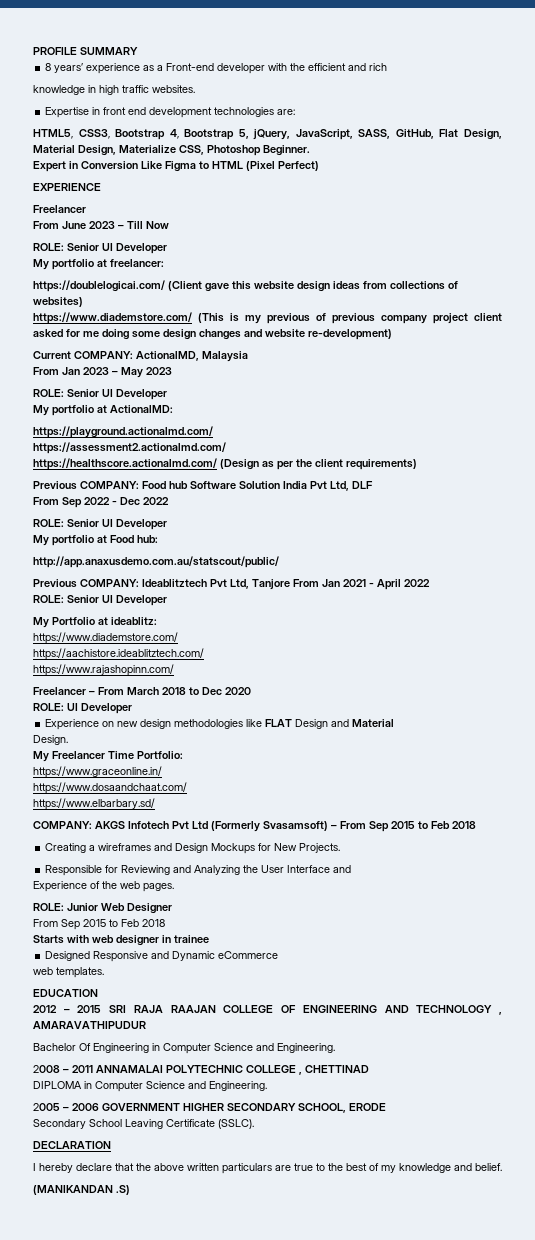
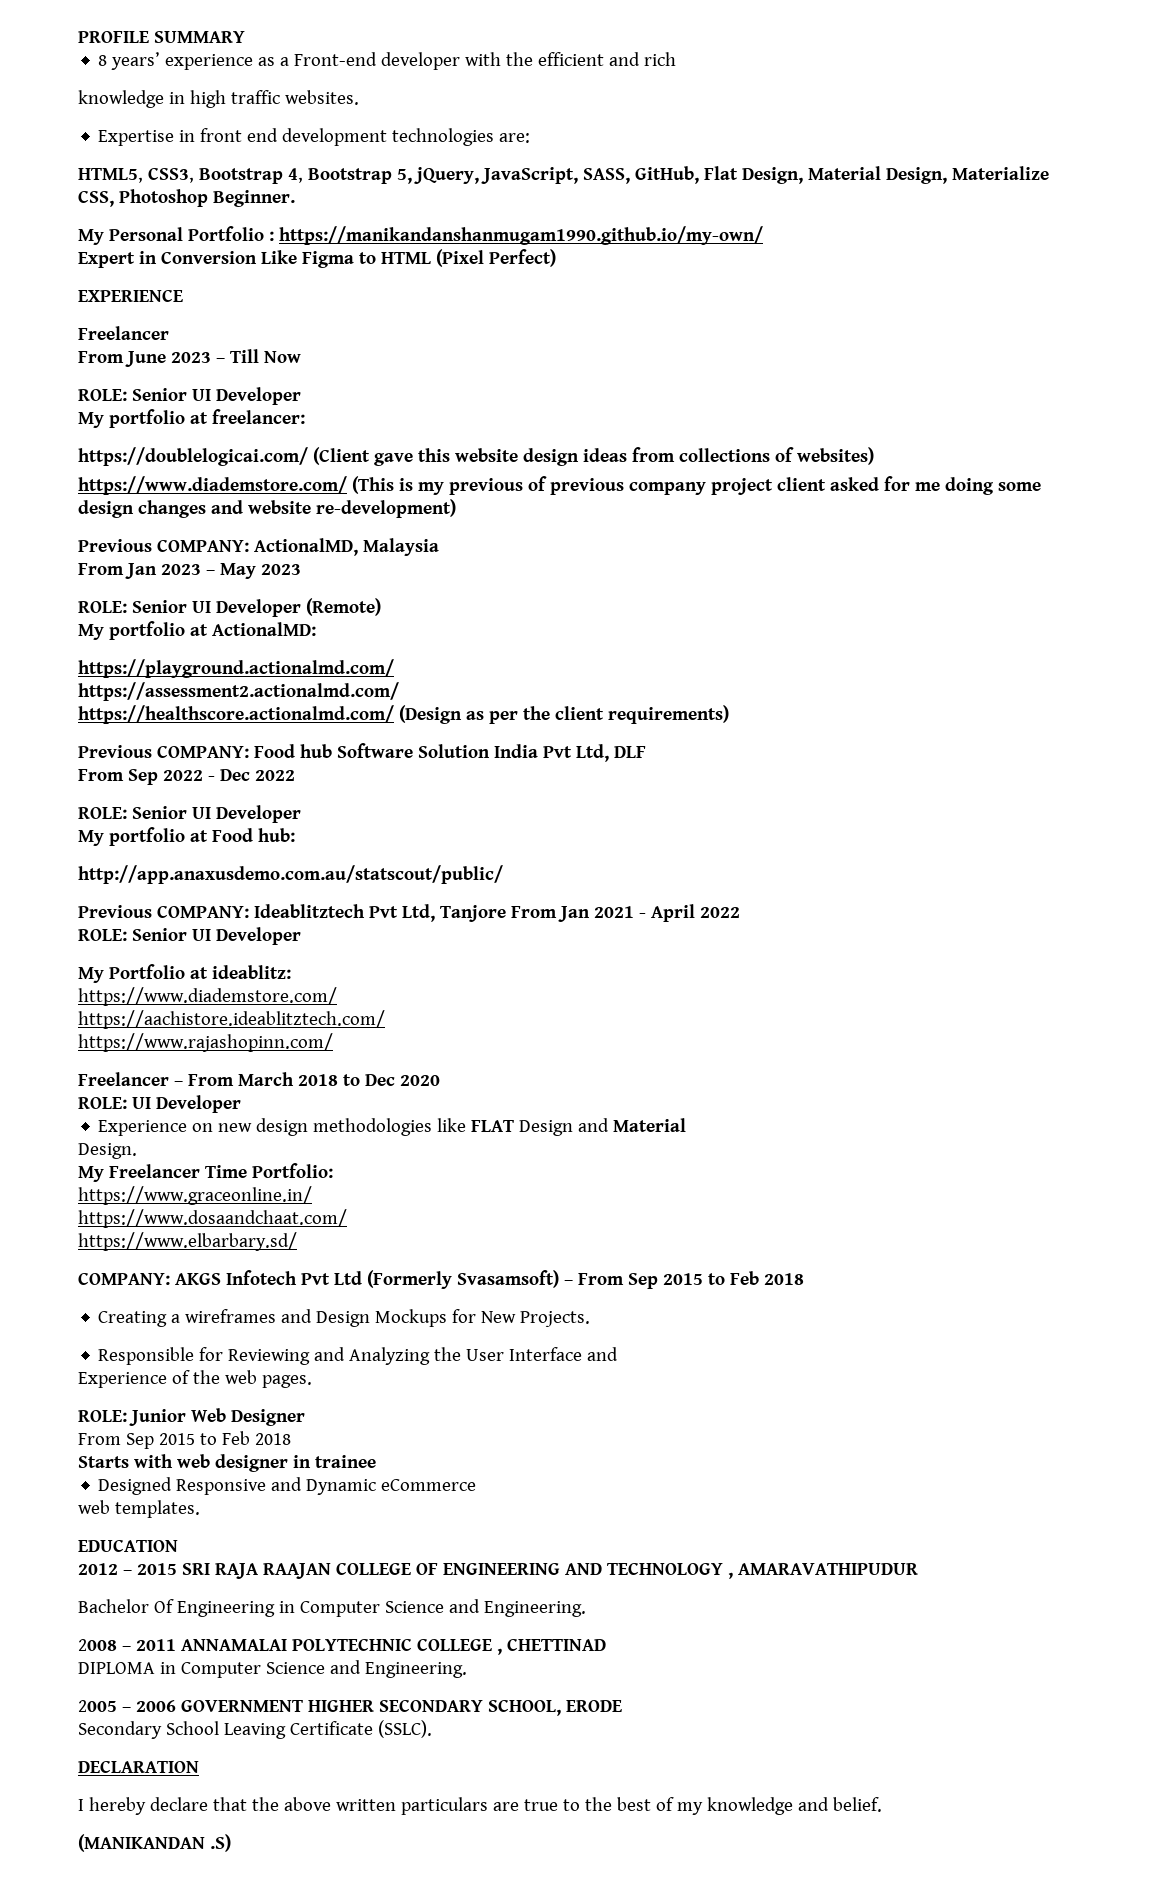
+ My Personal Portfolio : https://manikandanshanmugam1990.github.io/my-own/
- Current COMPANY: ActionalMD, Malaysia
+ Previous COMPANY: ActionalMD, Malaysia
  From Jan 2023 – May 2023
- ROLE: Senior UI Developer
+ ROLE: Senior UI Developer (Remote)

